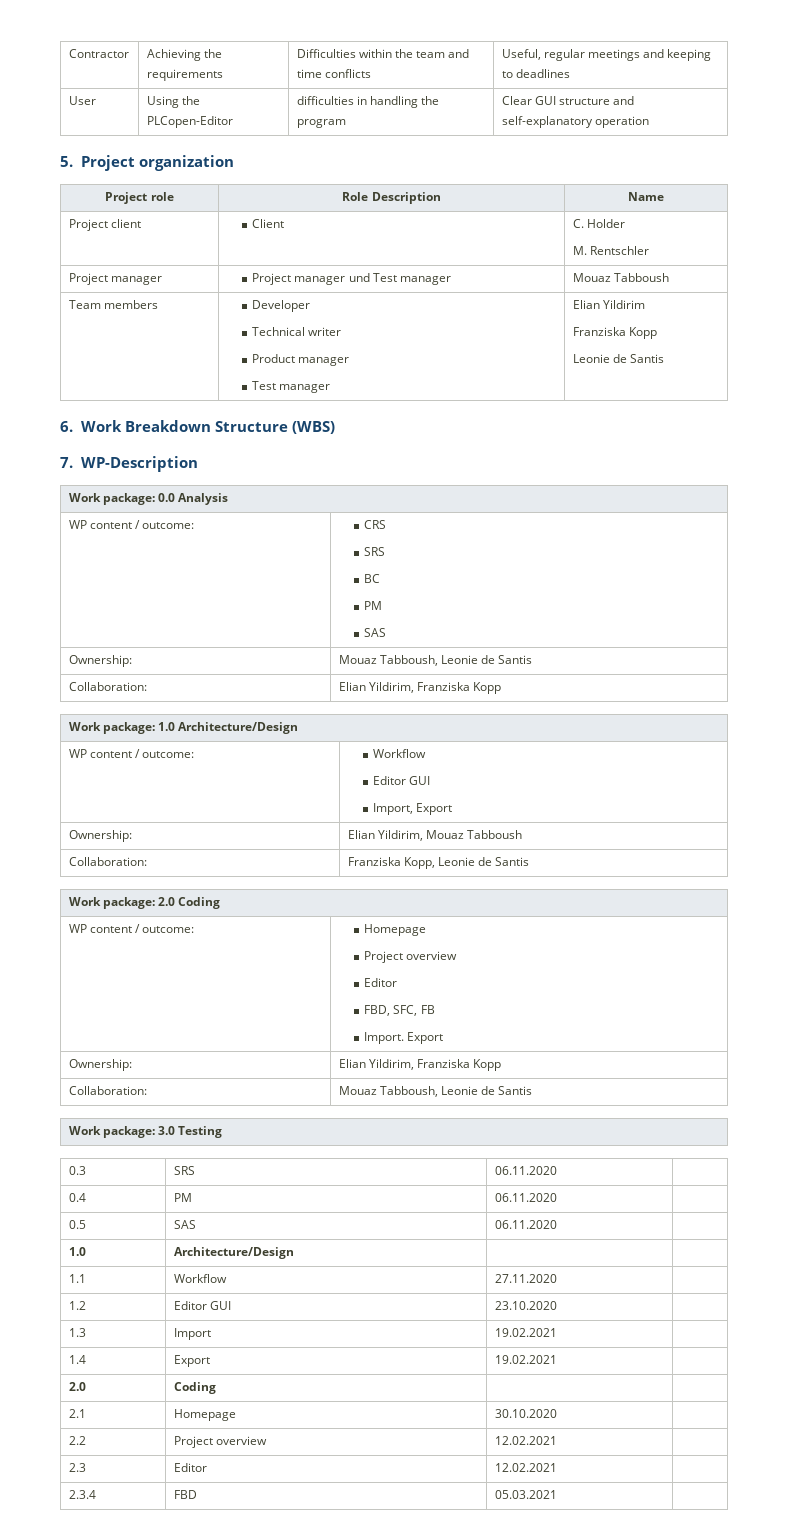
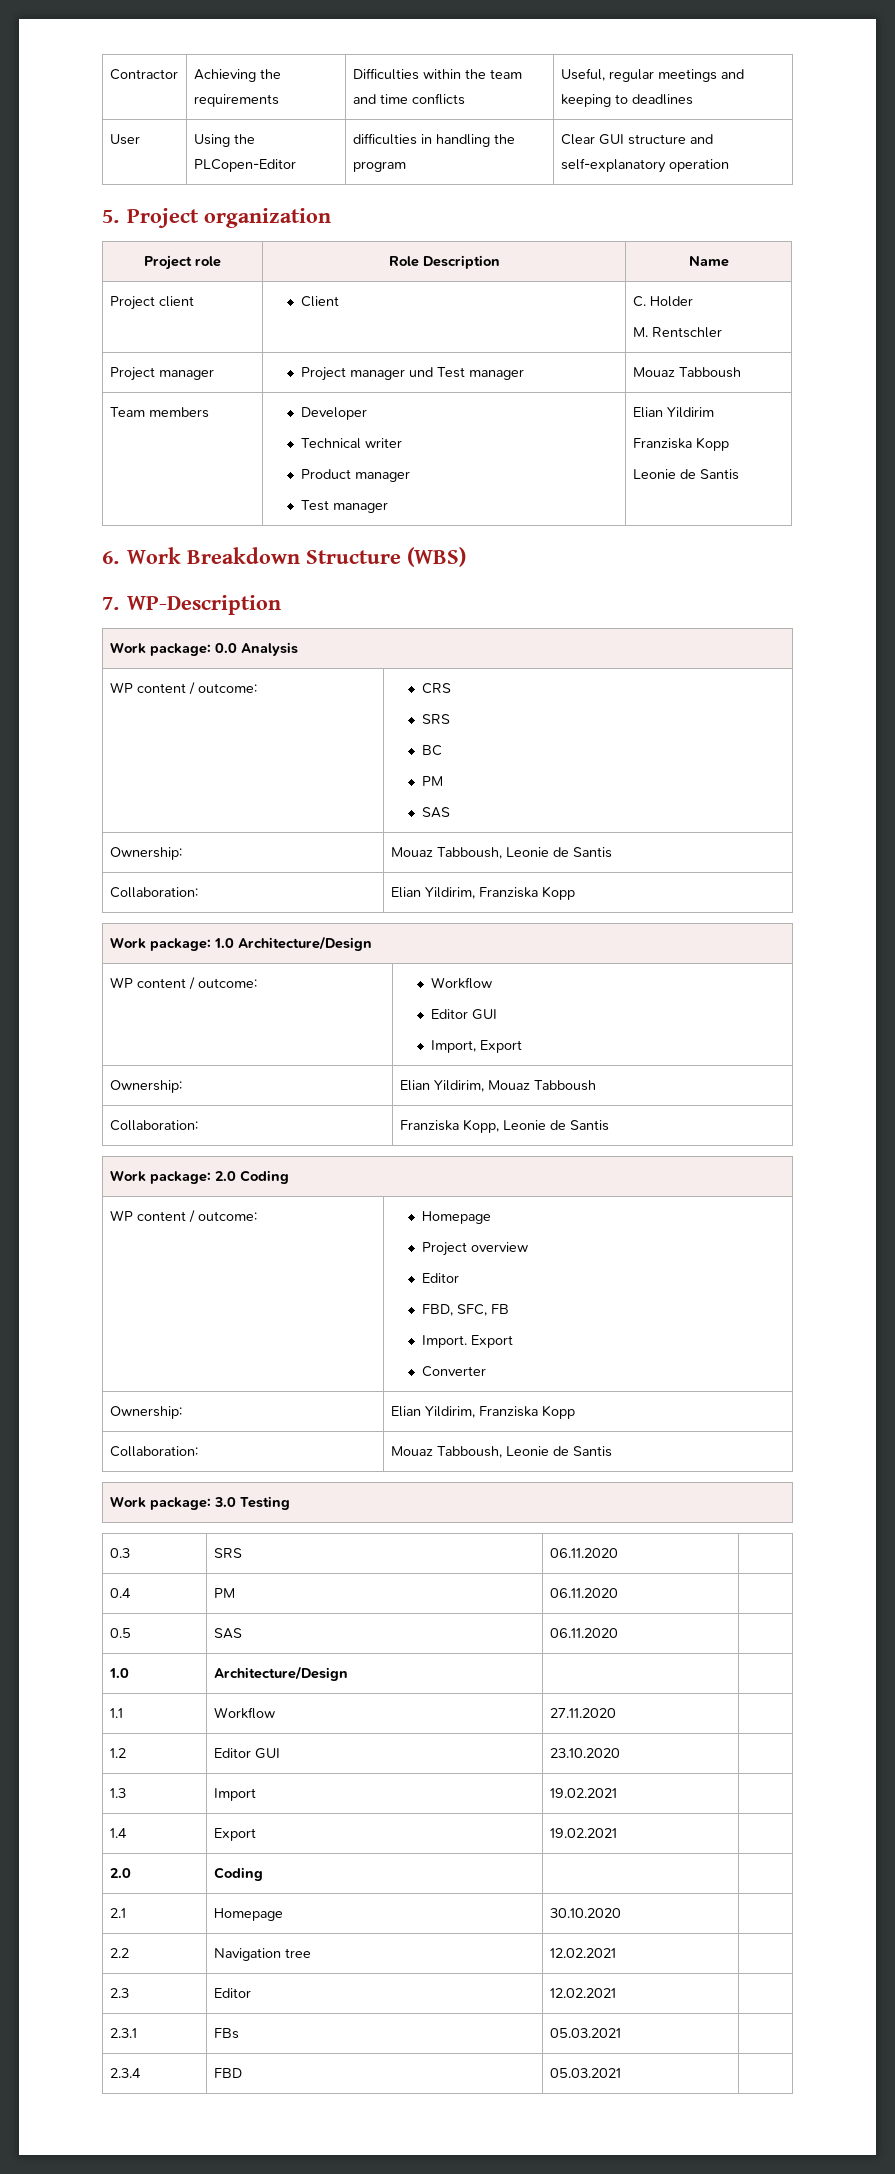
  WP content / outcome: | Homepage
  Project overview
  Editor
  FBD, SFC, FB
  Import. Export
+ Converter
- 2.2 | Project overview | 12.02.2021 |
+ 2.2 | Navigation tree | 12.02.2021 |
+ 2.3.1 | FBs | 05.03.2021 |

